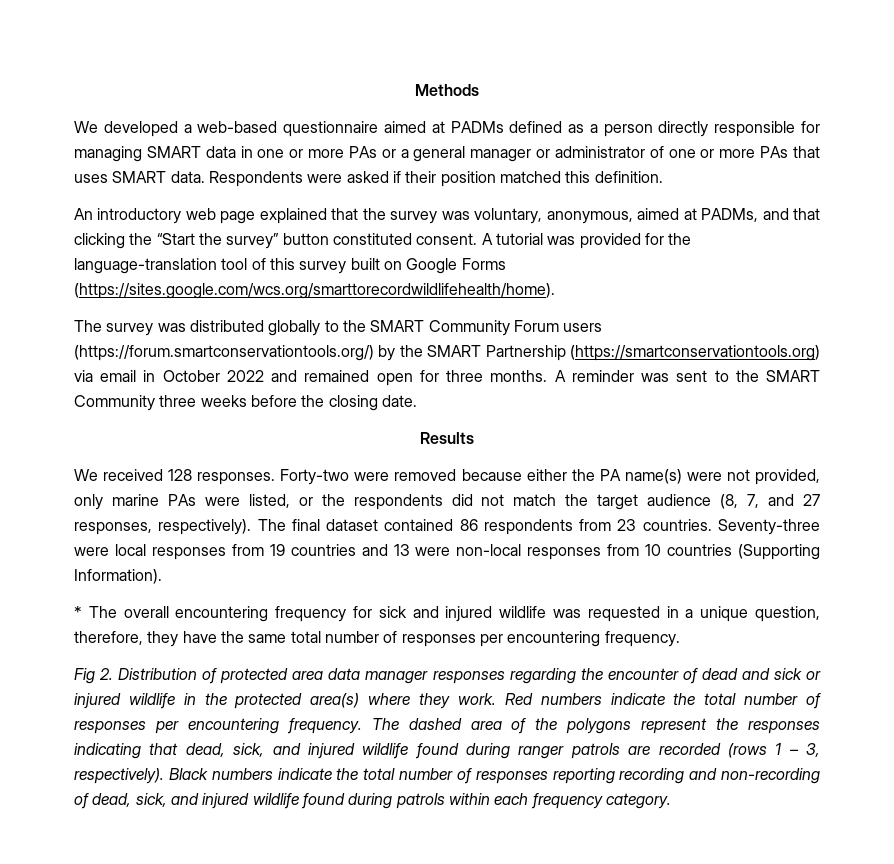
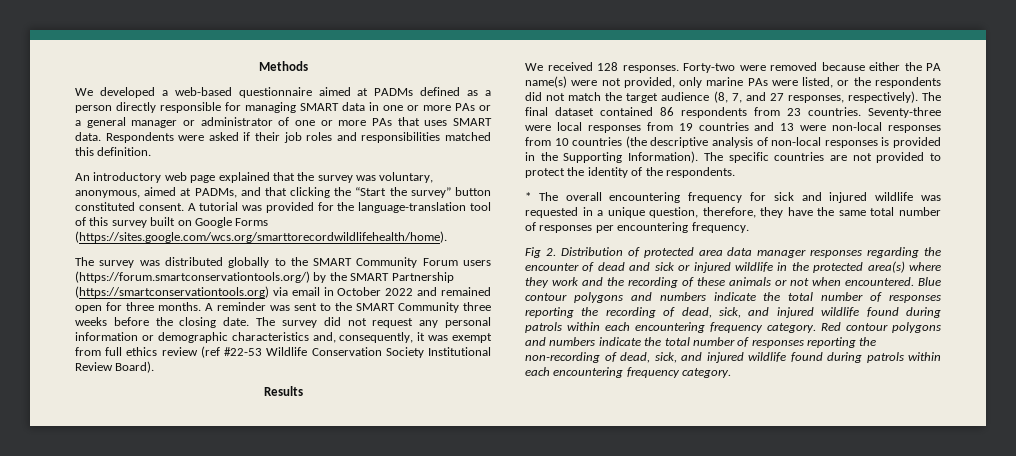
- Respondents were asked if their position matched this definition.
+ Respondents were asked if their job roles and responsibilities matched this definition.
+ The survey did not request any personal information or demographic characteristics and, consequently, it was exempt from full ethics review (ref #22-53 Wildlife Conservation Society Institutional Review Board).
- Seventy-three were local responses from 19 countries and 13 were non-local responses from 10 countries (Supporting Information).
+ Seventy-three were local responses from 19 countries and 13 were non-local responses from 10 countries (the descriptive analysis of non-local responses is provided in the Supporting Information). The specific countries are not provided to protect the identity of the respondents.
- Fig 2. Distribution of protected area data manager responses regarding the encounter of dead and sick or injured wildlife in the protected area(s) where they work. Red numbers indicate the total number of responses per encountering frequency. The dashed area of the polygons represent the responses indicating that dead, sick, and injured wildlife found during ranger patrols are recorded (rows 1 – 3, respectively). Black numbers indicate the total number of responses reporting recording and non-recording of dead, sick, and injured wildlife found during patrols within each frequency category.
+ Fig 2. Distribution of protected area data manager responses regarding the encounter of dead and sick or injured wildlife in the protected area(s) where they work and the recording of these animals or not when encountered. Blue contour polygons and numbers indicate the total number of responses reporting the recording of dead, sick, and injured wildlife found during patrols within each encountering frequency category. Red contour polygons and numbers indicate the total number of responses reporting the non-recording of dead, sick, and injured wildlife found during patrols within each encountering frequency category.

